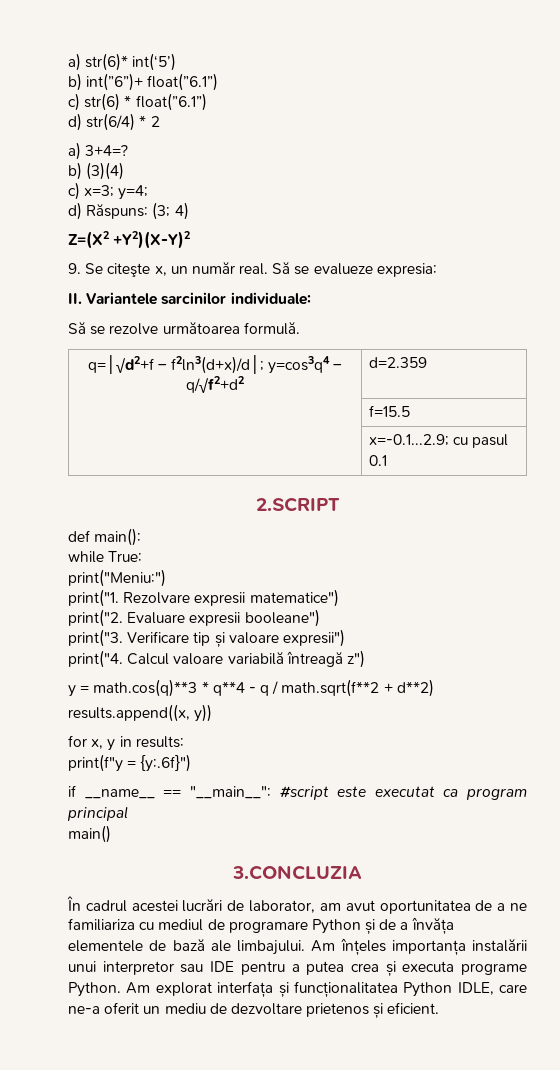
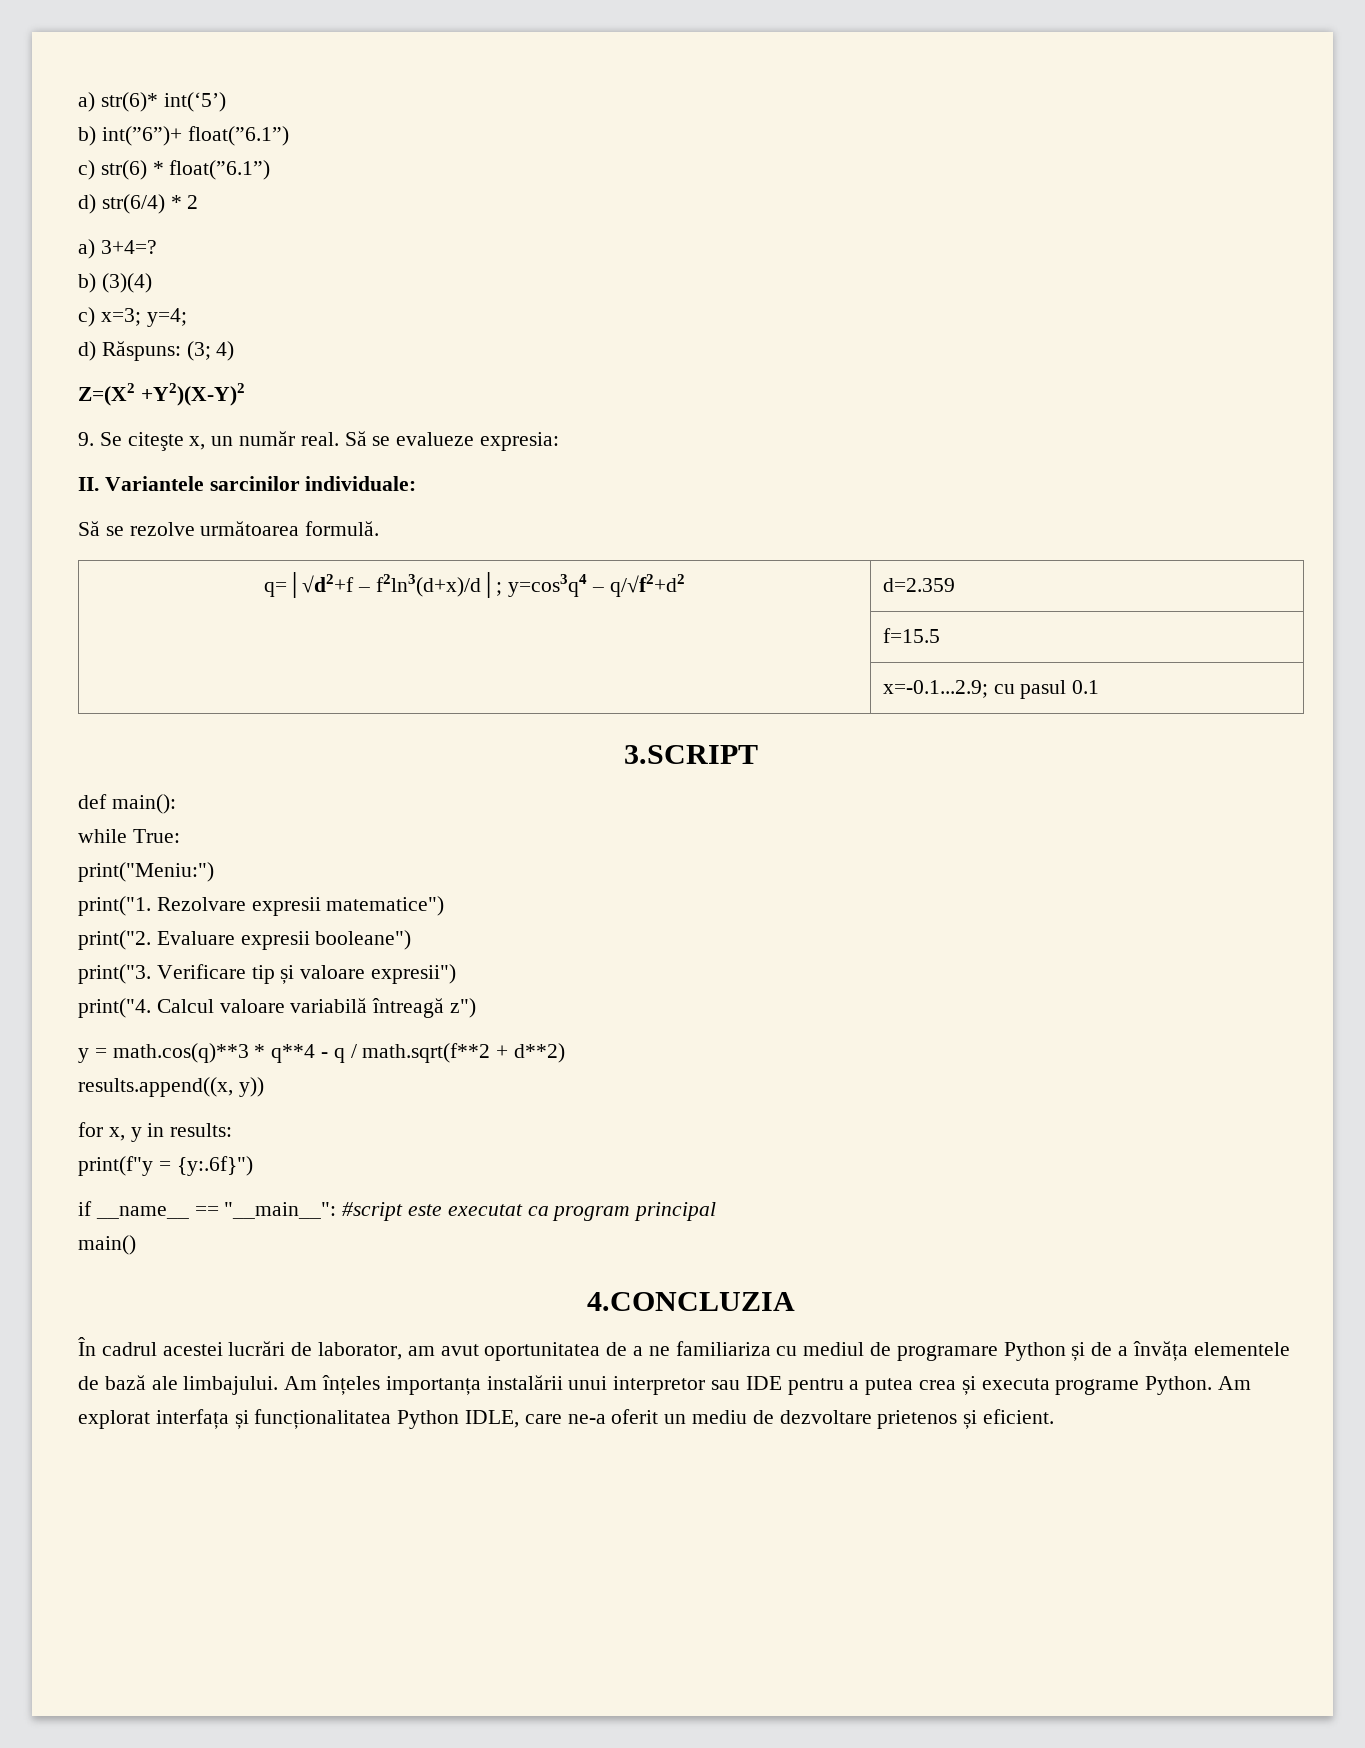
- 2.SCRIPT
+ 3.SCRIPT
- 3.CONCLUZIA
+ 4.CONCLUZIA

